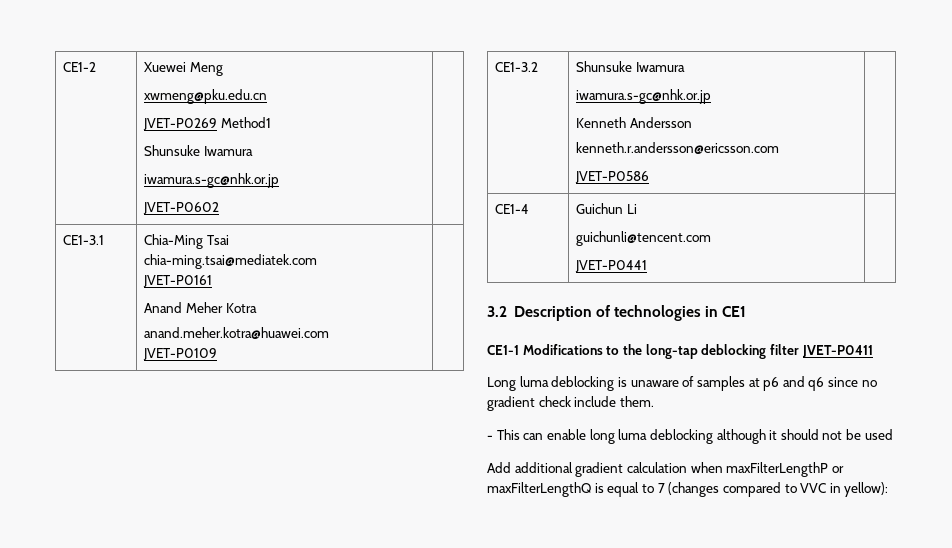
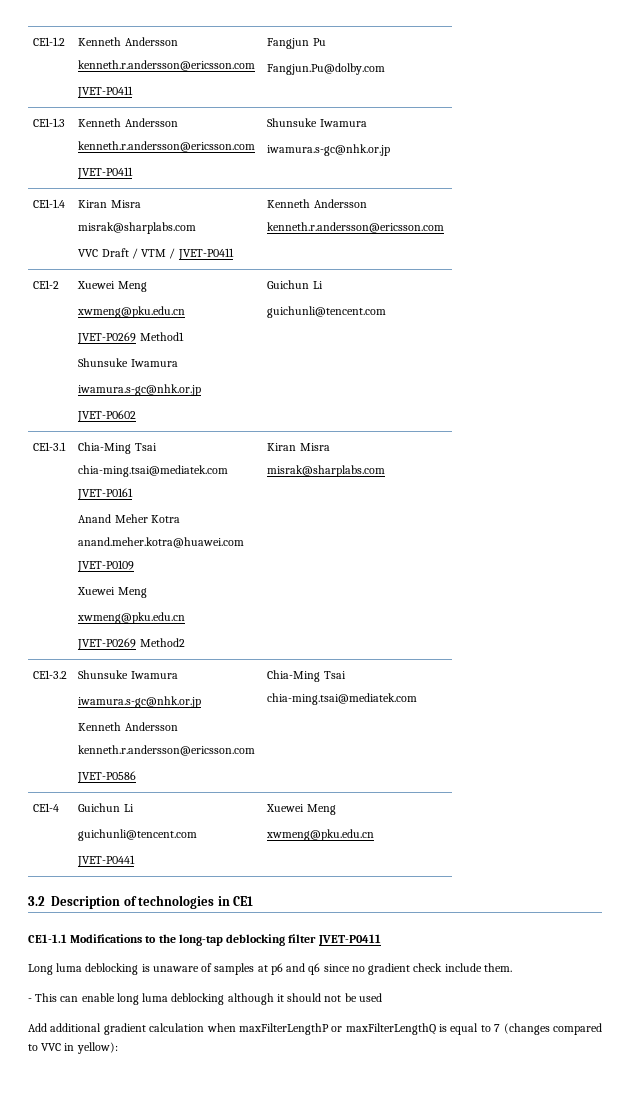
+ CE1-1.2 | Kenneth Andersson
+ kenneth.r.andersson@ericsson.com
+ JVET-P0411 | Fangjun Pu
+ Fangjun.Pu@dolby.com
+ CE1-1.3 | Kenneth Andersson
+ kenneth.r.andersson@ericsson.com
+ JVET-P0411 | Shunsuke Iwamura
+ iwamura.s-gc@nhk.or.jp
+ CE1-1.4 | Kiran Misra
+ misrak@sharplabs.com
+ VVC Draft / VTM / JVET-P0411 | Kenneth Andersson
+ kenneth.r.andersson@ericsson.com
  CE1-2 | Xuewei Meng
  xwmeng@pku.edu.cn
  JVET-P0269 Method1
  Shunsuke Iwamura
  iwamura.s-gc@nhk.or.jp
- JVET-P0602 |
+ JVET-P0602 | Guichun Li
+ guichunli@tencent.com
  CE1-3.1 | Chia-Ming Tsai
  chia-ming.tsai@mediatek.com
  JVET-P0161
  Anand Meher Kotra
  anand.meher.kotra@huawei.com
- JVET-P0109 |
+ JVET-P0109
+ Xuewei Meng
+ xwmeng@pku.edu.cn
+ JVET-P0269 Method2 | Kiran Misra
+ misrak@sharplabs.com
  CE1-3.2 | Shunsuke Iwamura
  iwamura.s-gc@nhk.or.jp
  Kenneth Andersson
  kenneth.r.andersson@ericsson.com
- JVET-P0586 |
+ JVET-P0586 | Chia-Ming Tsai
+ chia-ming.tsai@mediatek.com
  CE1-4 | Guichun Li
  guichunli@tencent.com
- JVET-P0441 |
+ JVET-P0441 | Xuewei Meng
+ xwmeng@pku.edu.cn
- CE1-1 Modifications to the long-tap deblocking filter JVET-P0411
+ CE1-1.1 Modifications to the long-tap deblocking filter JVET-P0411

